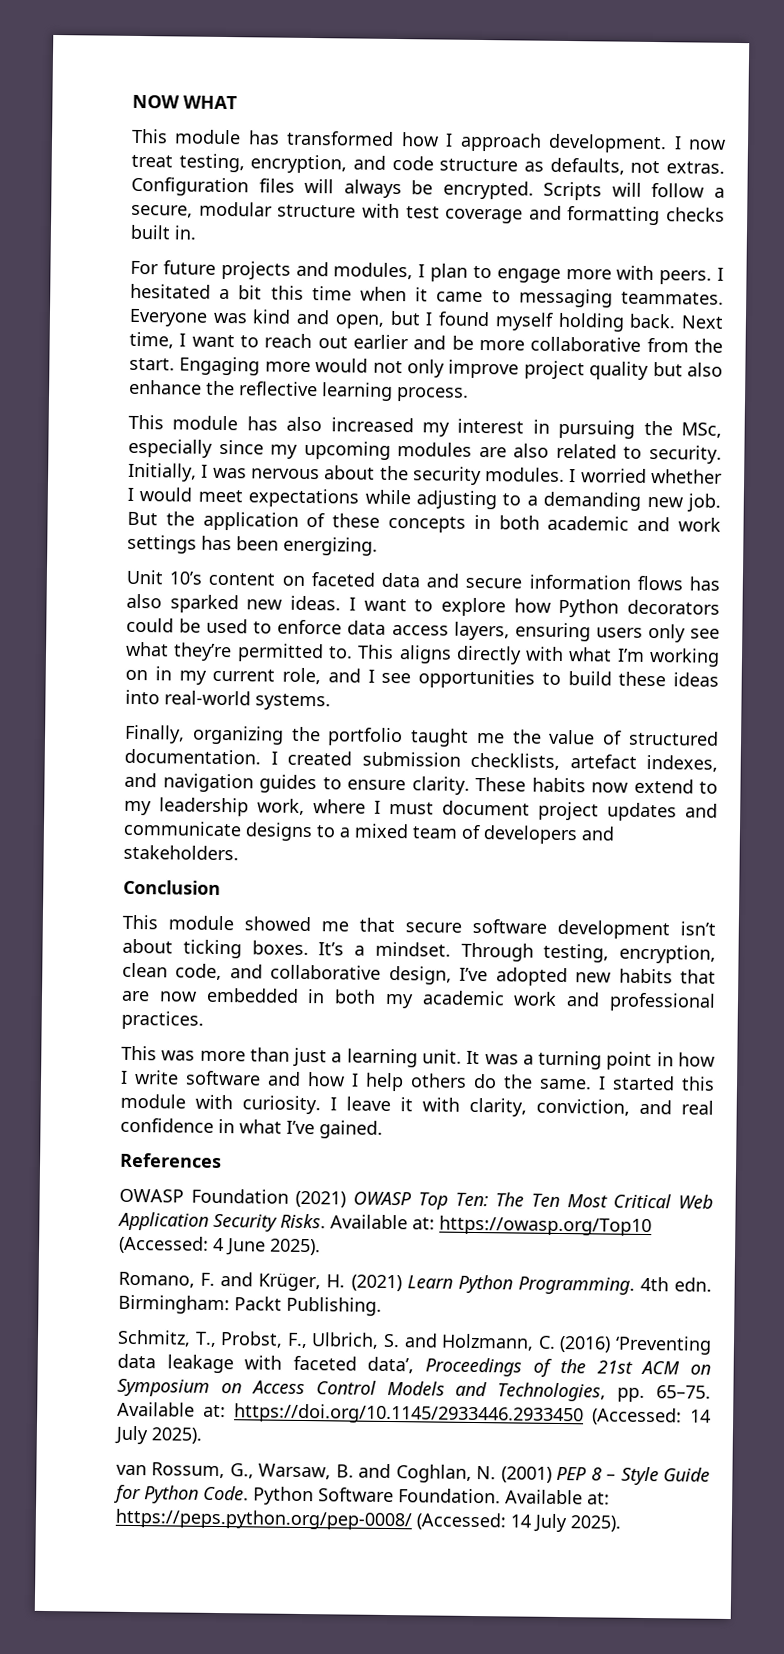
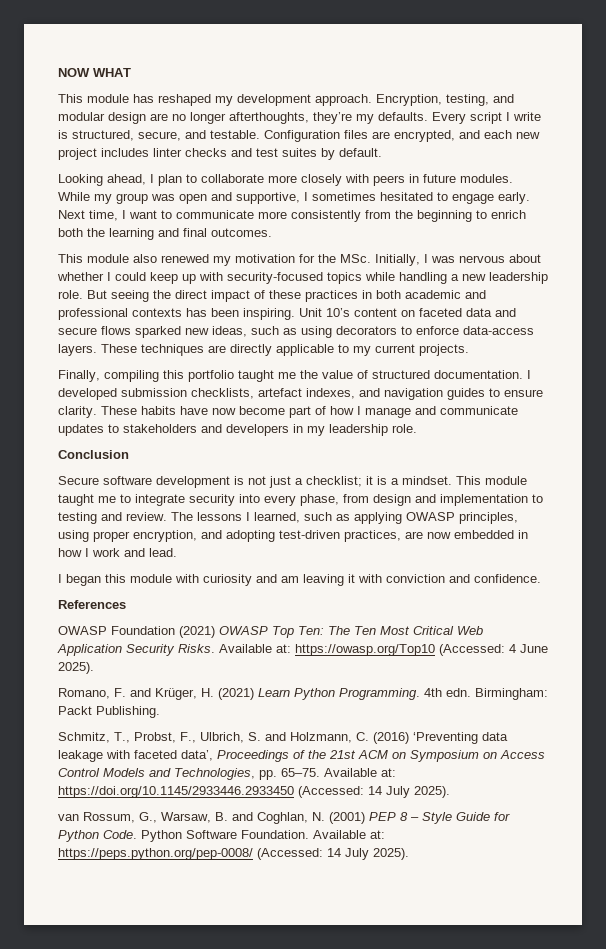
- This module has transformed how I approach development. I now treat testing, encryption, and code structure as defaults, not extras. Configuration files will always be encrypted. Scripts will follow a secure, modular structure with test coverage and formatting checks built in.
- For future projects and modules, I plan to engage more with peers. I hesitated a bit this time when it came to messaging teammates. Everyone was kind and open, but I found myself holding back.
+ This module has reshaped my development approach. Encryption, testing, and modular design are no longer afterthoughts, they’re my defaults. Every script I write is structured, secure, and testable. Configuration files are encrypted, and each new project includes linter checks and test suites by default.
+ Looking ahead, I plan to collaborate more closely with peers in future modules. While my group was open and supportive, I sometimes hesitated to engage early.
- Next time, I want to reach out earlier and be more collaborative from the start. Engaging more would not only improve project quality but also enhance the reflective learning process.
- This module has also increased my interest in pursuing the MSc, especially since my upcoming modules are also related to security. Initially, I was nervous about the security modules. I worried whether I would meet expectations while adjusting to a demanding new job. But the application of these concepts in both academic and work settings has been energizing.
- Unit 10’s content on faceted data and secure information flows has also sparked new ideas. I want to explore how Python decorators could be used to enforce data access layers, ensuring users only see what they’re permitted to. This aligns directly with what I’m working on in my current role, and I see opportunities to build these ideas into real-world systems.
+ Next time, I want to communicate more consistently from the beginning to enrich both the learning and final outcomes.
+ This module also renewed my motivation for the MSc. Initially, I was nervous about whether I could keep up with security-focused topics while handling a new leadership role. But seeing the direct impact of these practices in both academic and professional contexts has been inspiring. Unit 10’s content on faceted data and secure flows sparked new ideas, such as using decorators to enforce data-access layers. These techniques are directly applicable to my current projects.
- Finally, organizing the portfolio taught me the value of structured documentation.
+ Finally, compiling this portfolio taught me the value of structured documentation.
- I created submission checklists, artefact indexes, and navigation guides to ensure clarity.
+ I developed submission checklists, artefact indexes, and navigation guides to ensure clarity.
- These habits now extend to my leadership work, where I must document project updates and communicate designs to a mixed team of developers and stakeholders.
+ These habits have now become part of how I manage and communicate updates to stakeholders and developers in my leadership role.
  Conclusion
- This module showed me that secure software development isn’t about ticking boxes. It’s a mindset. Through testing, encryption, clean code, and collaborative design, I’ve adopted new habits that are now embedded in both my academic work and professional practices.
- This was more than just a learning unit. It was a turning point in how I write software and how I help others do the same. I started this module with curiosity. I leave it with clarity, conviction, and real confidence in what I’ve gained.
+ Secure software development is not just a checklist; it is a mindset. This module taught me to integrate security into every phase, from design and implementation to testing and review. The lessons I learned, such as applying OWASP principles, using proper encryption, and adopting test-driven practices, are now embedded in how I work and lead.
+ I began this module with curiosity and am leaving it with conviction and confidence.

